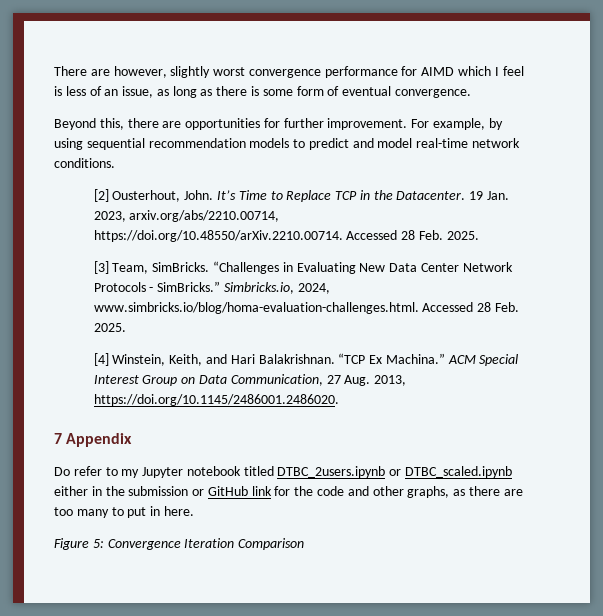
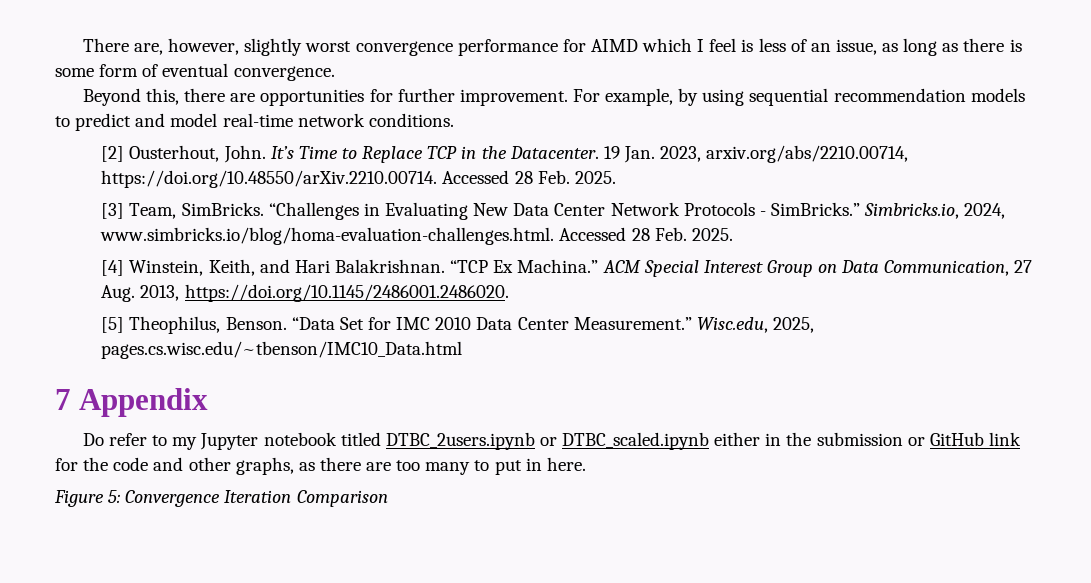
- There are however, slightly worst convergence performance for AIMD which I feel is less of an issue, as long as there is some form of eventual convergence.
+ There are, however, slightly worst convergence performance for AIMD which I feel is less of an issue, as long as there is some form of eventual convergence.
+ [5] Theophilus, Benson. “Data Set for IMC 2010 Data Center Measurement.” Wisc.edu, 2025, pages.cs.wisc.edu/~tbenson/IMC10_Data.html

